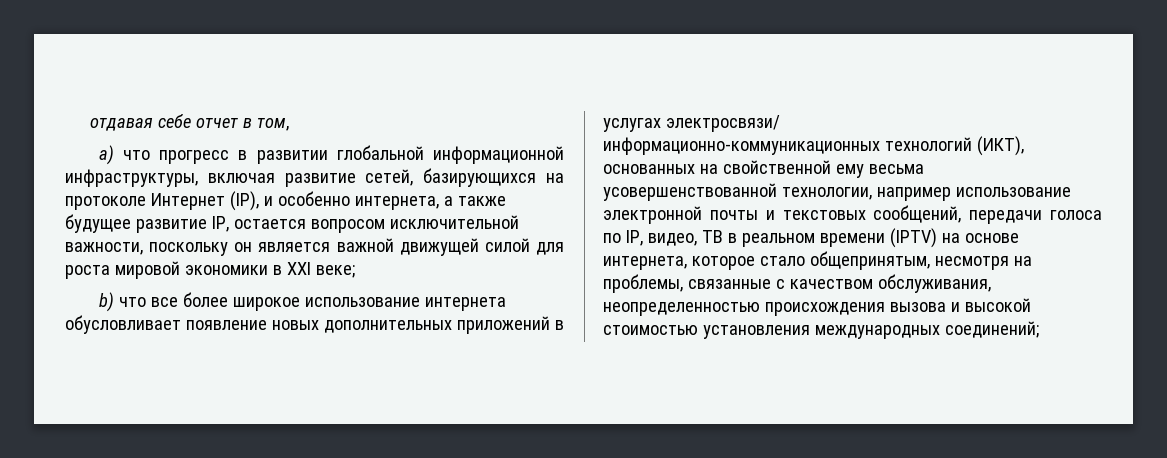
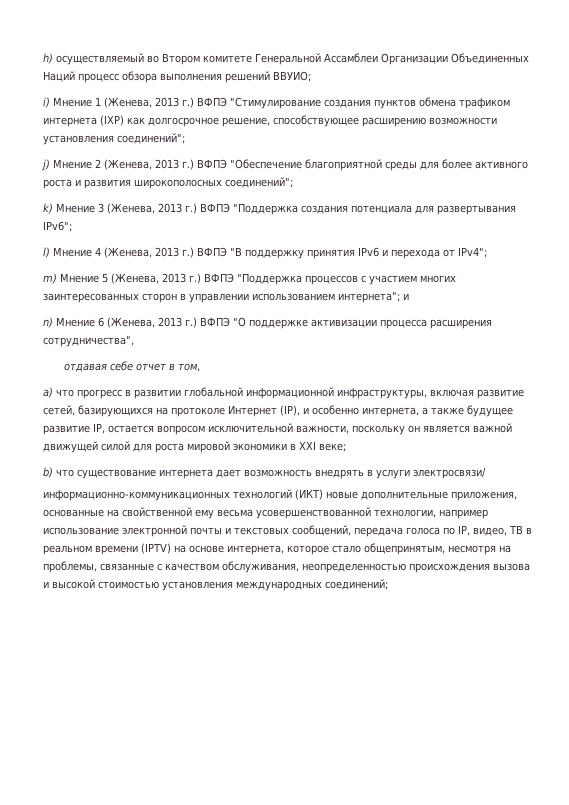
+ h) осуществляемый во Втором комитете Генеральной Ассамблеи Организации Объединенных Наций процесс обзора выполнения решений ВВУИО;
+ i) Мнение 1 (Женева, 2013 г.) ВФПЭ "Стимулирование создания пунктов обмена трафиком интернета (IXP) как долгосрочное решение, способствующее расширению возможности установления соединений";
+ j) Мнение 2 (Женева, 2013 г.) ВФПЭ "Обеспечение благоприятной среды для более активного роста и развития широкополосных соединений";
+ k) Мнение 3 (Женева, 2013 г.) ВФПЭ "Поддержка создания потенциала для развертывания IPv6";
+ l) Мнение 4 (Женева, 2013 г.) ВФПЭ "В поддержку принятия IPv6 и перехода от IPv4";
+ m) Мнение 5 (Женева, 2013 г.) ВФПЭ "Поддержка процессов с участием многих заинтересованных сторон в управлении использованием интернета"; и
+ n) Мнение 6 (Женева, 2013 г.) ВФПЭ "О поддержке активизации процесса расширения сотрудничества",
- b) что все более широкое использование интернета обусловливает появление новых дополнительных приложений в услугах электросвязи/
- информационно-коммуникационных технологий (ИКТ), основанных на свойственной ему весьма усовершенствованной технологии, например использование электронной почты и текстовых сообщений, передачи голоса по IP, видео, ТВ в реальном времени (IPTV) на основе интернета, которое стало общепринятым, несмотря на проблемы, связанные с качеством обслуживания, неопределенностью происхождения вызова и высокой стоимостью установления международных соединений;
+ b) что существование интернета дает возможность внедрять в услуги электросвязи/
+ информационно-коммуникационных технологий (ИКТ) новые дополнительные приложения, основанные на свойственной ему весьма усовершенствованной технологии, например использование электронной почты и текстовых сообщений, передача голоса по IP, видео, ТВ в реальном времени (IPTV) на основе интернета, которое стало общепринятым, несмотря на проблемы, связанные с качеством обслуживания, неопределенностью происхождения вызова и высокой стоимостью установления международных соединений;

